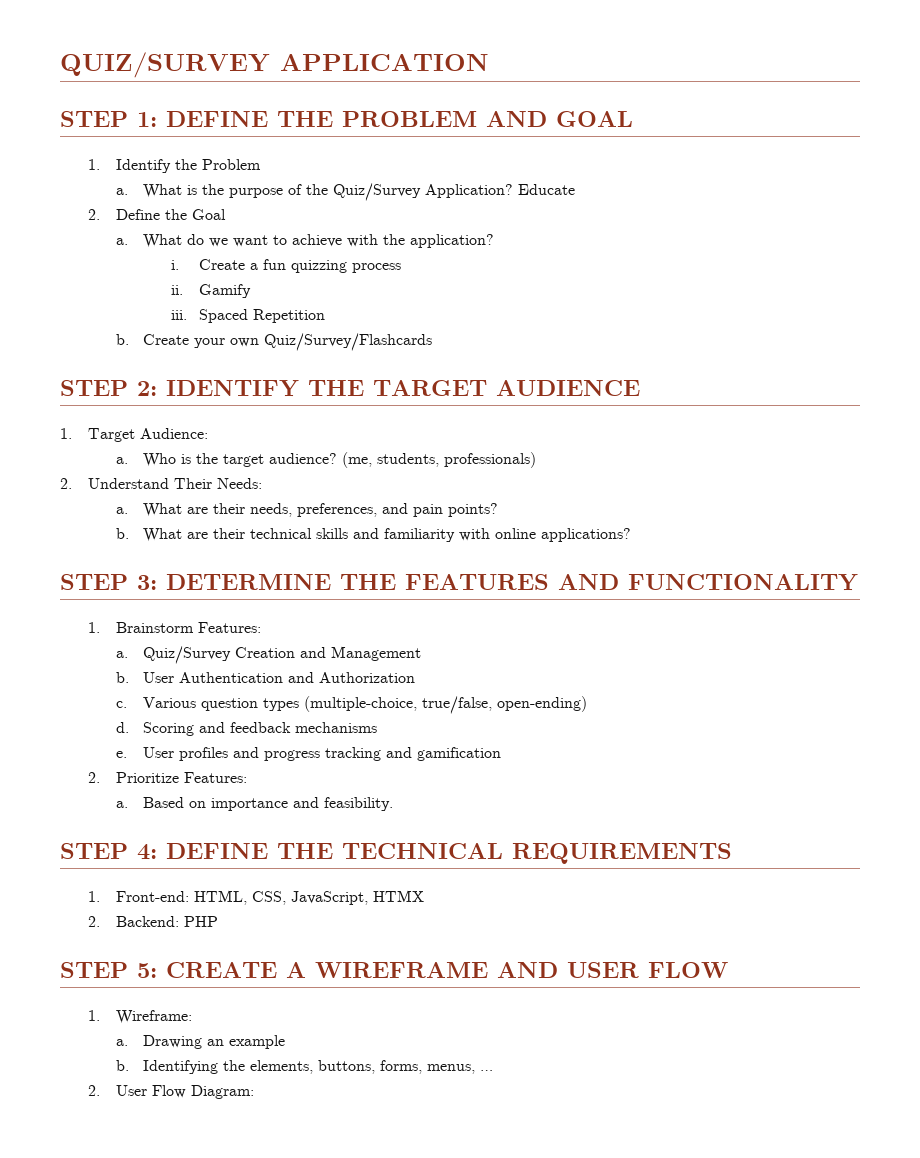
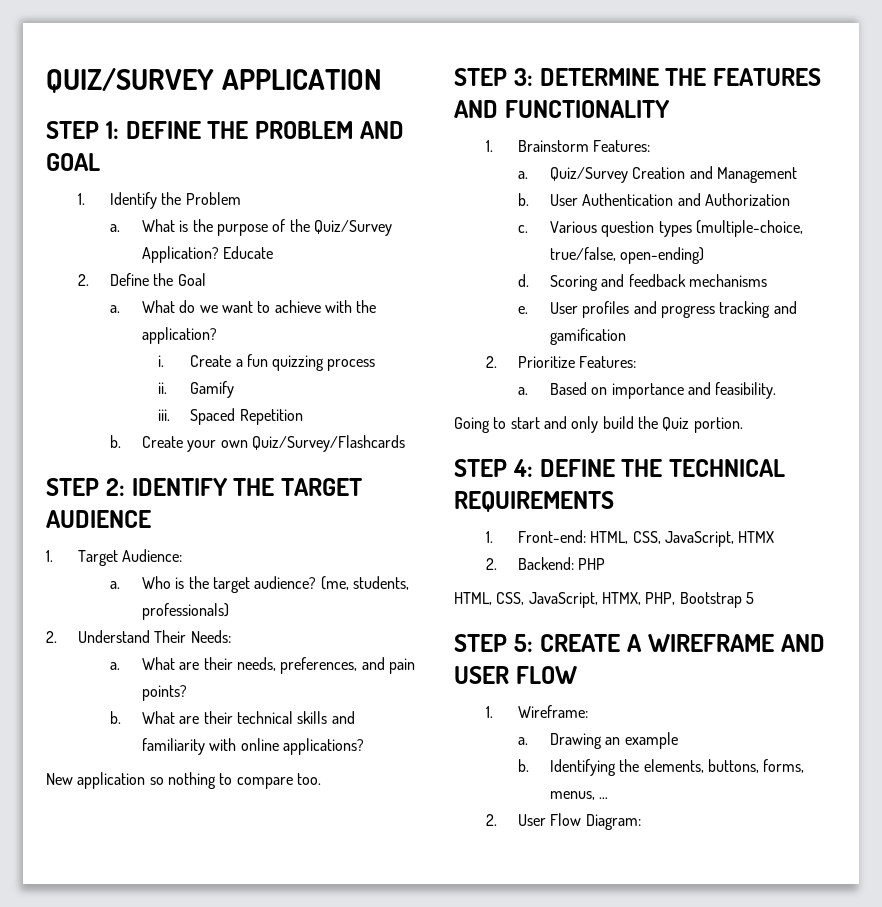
+ New application so nothing to compare too.
+ Going to start and only build the Quiz portion.
+ HTML, CSS, JavaScript, HTMX, PHP, Bootstrap 5

